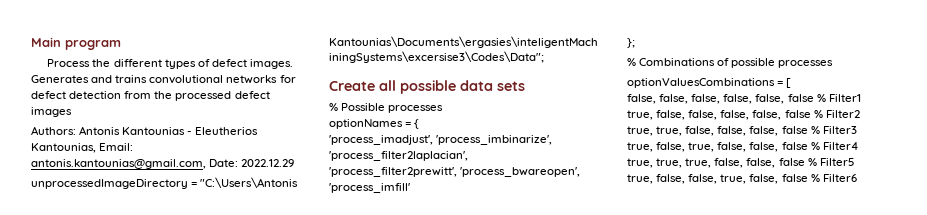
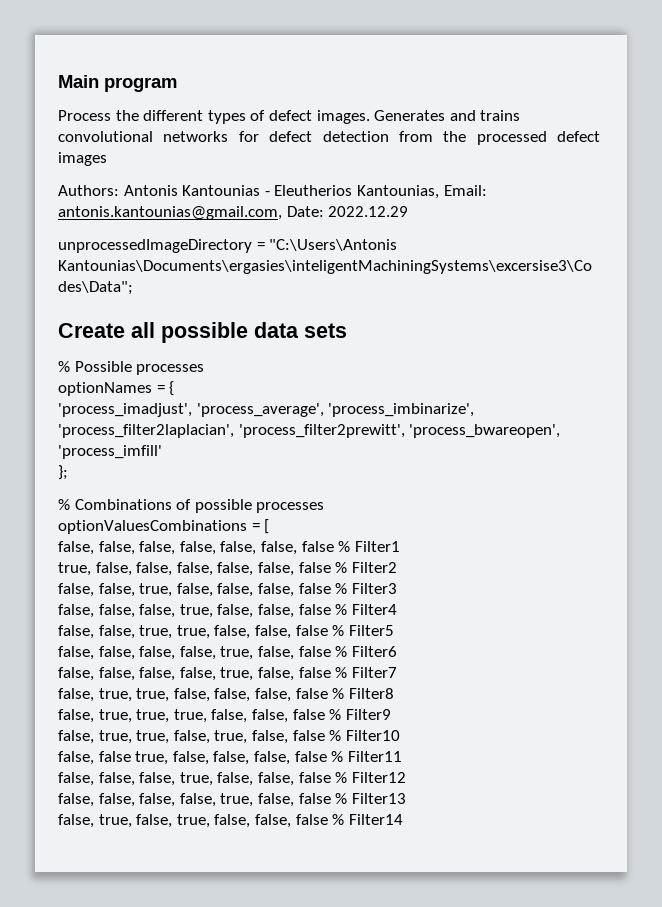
- 'process_imadjust', 'process_imbinarize', 'process_filter2laplacian', 'process_filter2prewitt', 'process_bwareopen', 'process_imfill'
+ 'process_imadjust', 'process_average', 'process_imbinarize', 'process_filter2laplacian', 'process_filter2prewitt', 'process_bwareopen', 'process_imfill'
- false, false, false, false, false, false % Filter1
+ false, false, false, false, false, false, false % Filter1
- true, false, false, false, false, false % Filter2
+ true, false, false, false, false, false, false % Filter2
- true, true, false, false, false, false % Filter3
+ false, false, true, false, false, false, false % Filter3
- true, false, true, false, false, false % Filter4
+ false, false, false, true, false, false, false % Filter4
- true, true, true, false, false, false % Filter5
+ false, false, true, true, false, false, false % Filter5
- true, false, false, true, false, false % Filter6
+ false, false, false, false, true, false, false % Filter6
+ false, false, false, false, true, false, false % Filter7
+ false, true, true, false, false, false, false % Filter8
+ false, true, true, true, false, false, false % Filter9
+ false, true, true, false, true, false, false % Filter10
+ false, false true, false, false, false, false % Filter11
+ false, false, false, true, false, false, false % Filter12
+ false, false, false, false, true, false, false % Filter13
+ false, true, false, true, false, false, false % Filter14

